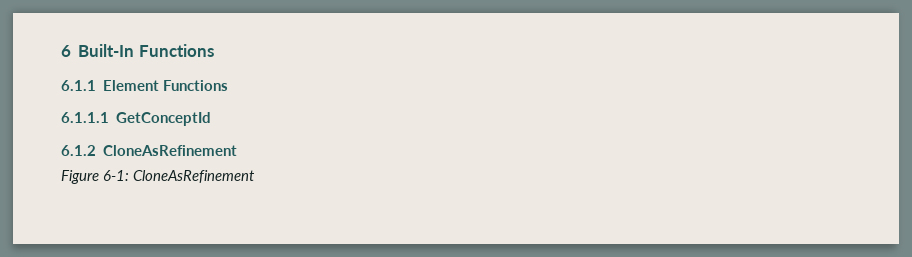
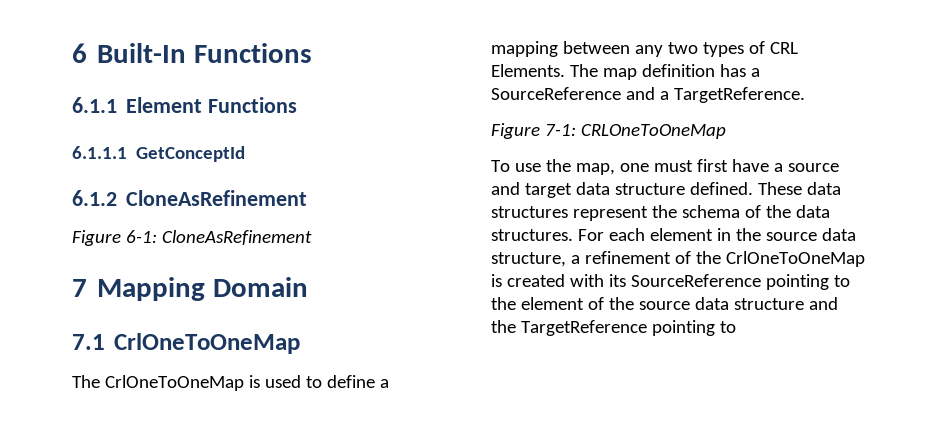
+ 7 Mapping Domain
+ 7.1 CrlOneToOneMap
+ The CrlOneToOneMap is used to define a mapping between any two types of CRL Elements. The map definition has a SourceReference and a TargetReference.
+ Figure 7-1: CRLOneToOneMap
+ To use the map, one must first have a source and target data structure defined. These data structures represent the schema of the data structures. For each element in the source data structure, a refinement of the CrlOneToOneMap is created with its SourceReference pointing to the element of the source data structure and the TargetReference pointing to

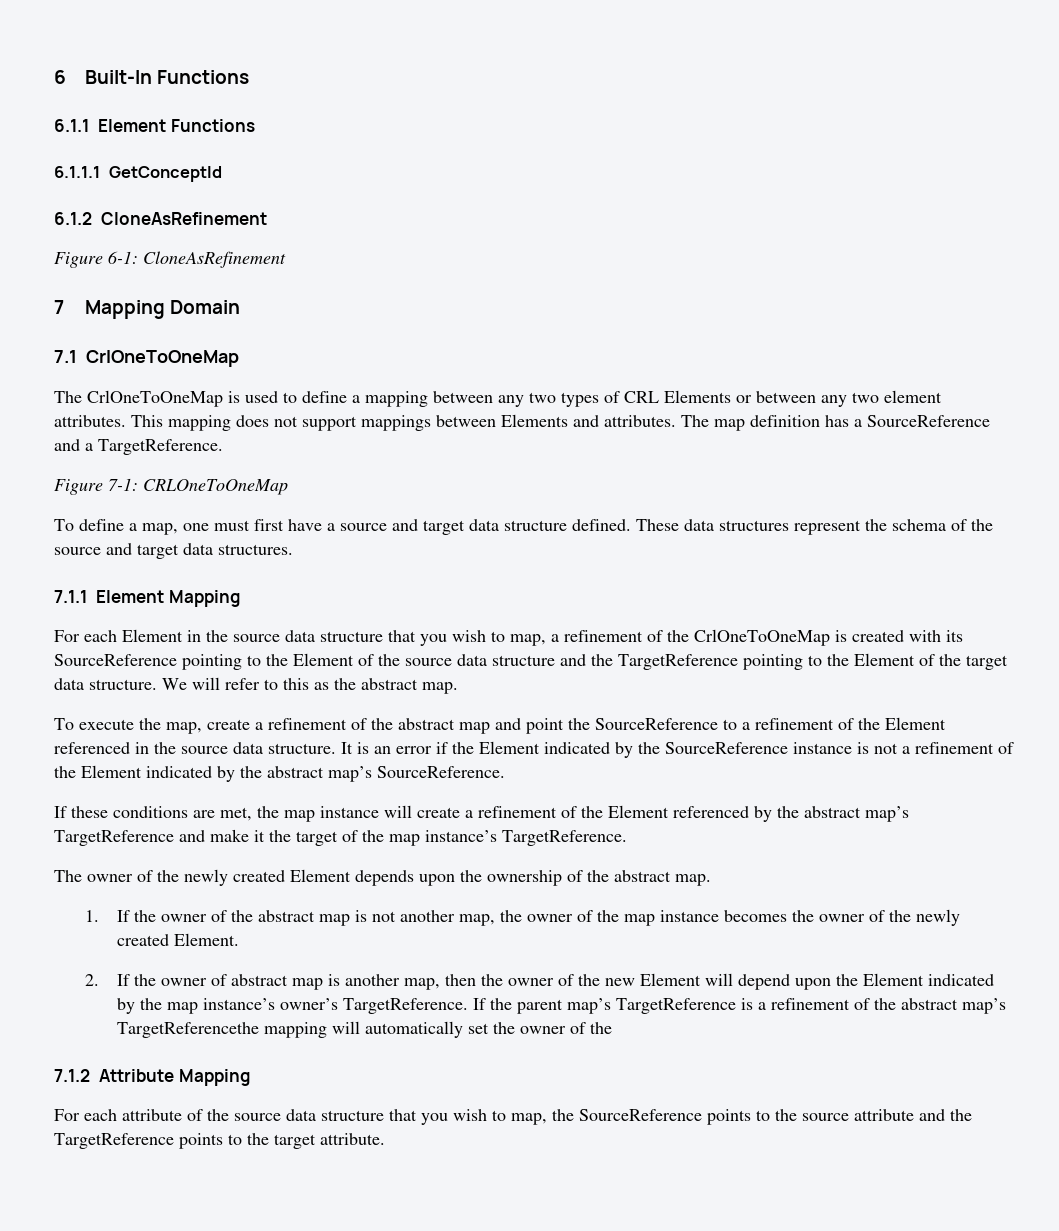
- The CrlOneToOneMap is used to define a mapping between any two types of CRL Elements.
+ The CrlOneToOneMap is used to define a mapping between any two types of CRL Elements or between any two element attributes. This mapping does not support mappings between Elements and attributes.
- To use the map, one must first have a source and target data structure defined.
+ To define a map, one must first have a source and target data structure defined.
- These data structures represent the schema of the data structures. For each element in the source data structure, a refinement of the CrlOneToOneMap is created with its SourceReference pointing to the element of the source data structure and the TargetReference pointing to
+ These data structures represent the schema of the source and target data structures.
+ 7.1.1 Element Mapping
+ For each Element in the source data structure that you wish to map, a refinement of the CrlOneToOneMap is created with its SourceReference pointing to the Element of the source data structure and the TargetReference pointing to the Element of the target data structure. We will refer to this as the abstract map.
+ To execute the map, create a refinement of the abstract map and point the SourceReference to a refinement of the Element referenced in the source data structure. It is an error if the Element indicated by the SourceReference instance is not a refinement of the Element indicated by the abstract map’s SourceReference.
+ If these conditions are met, the map instance will create a refinement of the Element referenced by the abstract map’s TargetReference and make it the target of the map instance’s TargetReference.
+ The owner of the newly created Element depends upon the ownership of the abstract map.
+ 1. If the owner of the abstract map is not another map, the owner of the map instance becomes the owner of the newly created Element.
+ 2. If the owner of abstract map is another map, then the owner of the new Element will depend upon the Element indicated by the map instance’s owner’s TargetReference. If the parent map’s TargetReference is a refinement of the abstract map’s TargetReferencethe mapping will automatically set the owner of the
+ 7.1.2 Attribute Mapping
+ For each attribute of the source data structure that you wish to map, the SourceReference points to the source attribute and the TargetReference points to the target attribute.

